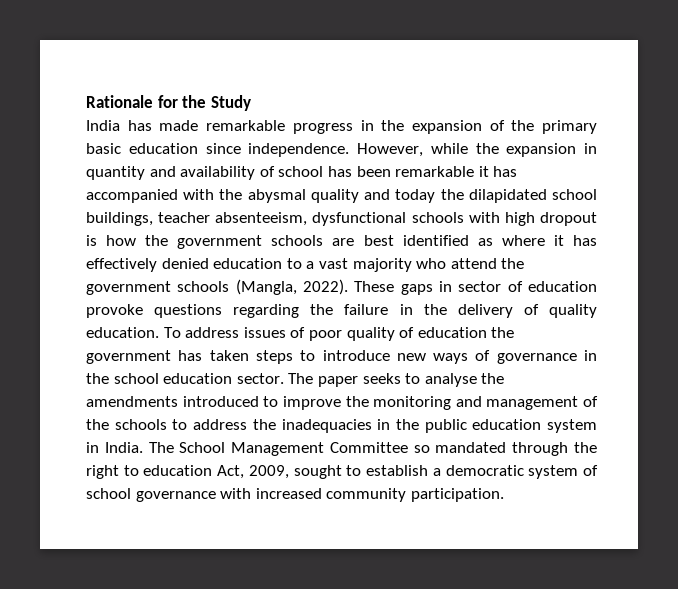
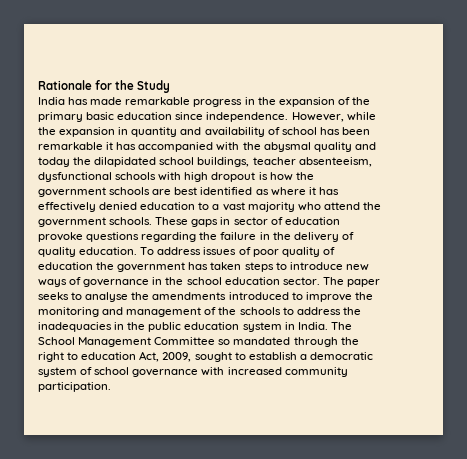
- However, while the expansion in quantity and availability of school has been remarkable it has accompanied with the abysmal quality and today the dilapidated school buildings, teacher absenteeism, dysfunctional schools with high dropout is how the government schools are best identified as where it has effectively denied education to a vast majority who attend the government schools (Mangla, 2022).
+ However, while the expansion in quantity and availability of school has been remarkable it has accompanied with the abysmal quality and today the dilapidated school buildings, teacher absenteeism, dysfunctional schools with high dropout is how the government schools are best identified as where it has effectively denied education to a vast majority who attend the government schools.

